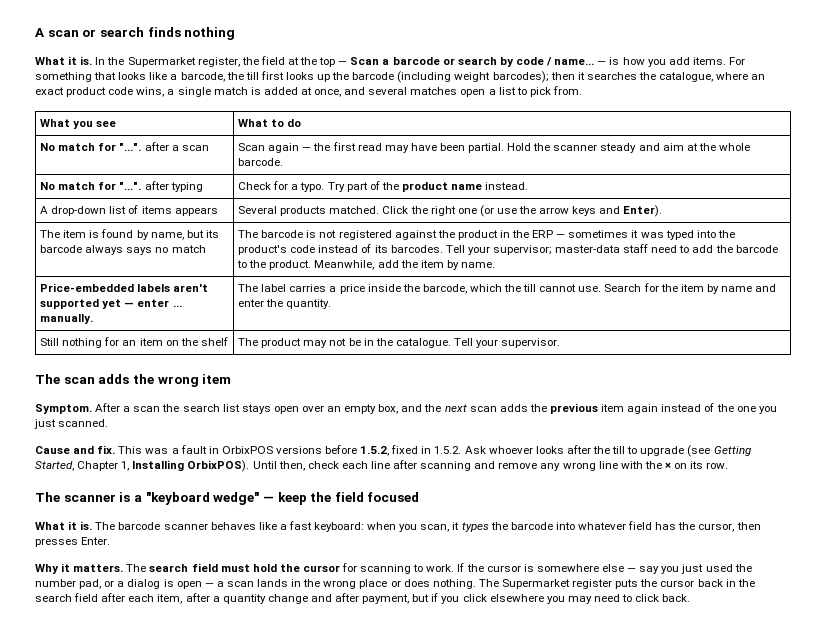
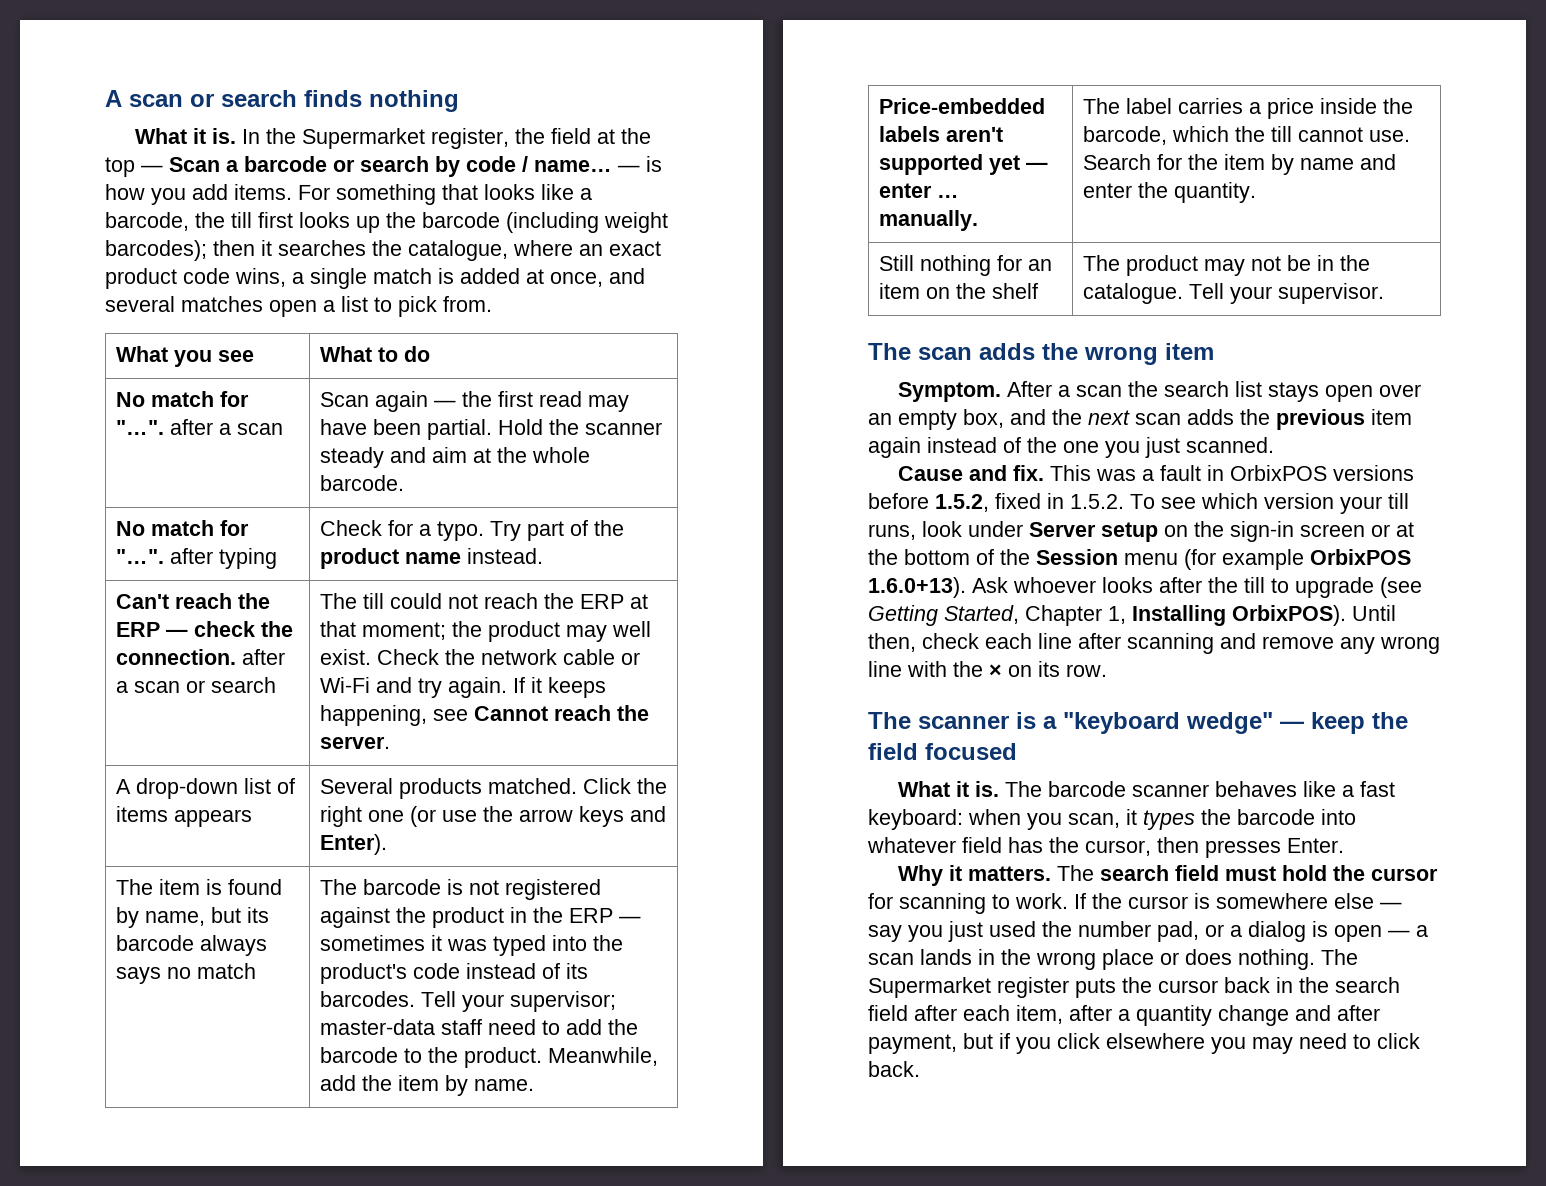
+ Can't reach the ERP — check the connection. after a scan or search | The till could not reach the ERP at that moment; the product may well exist. Check the network cable or Wi-Fi and try again. If it keeps happening, see Cannot reach the server.
- This was a fault in OrbixPOS versions before 1.5.2, fixed in 1.5.2. Ask whoever looks after the till to upgrade (see Getting Started, Chapter 1, Installing OrbixPOS).
+ This was a fault in OrbixPOS versions before 1.5.2, fixed in 1.5.2. To see which version your till runs, look under Server setup on the sign-in screen or at the bottom of the Session menu (for example OrbixPOS 1.6.0+13). Ask whoever looks after the till to upgrade (see Getting Started, Chapter 1, Installing OrbixPOS).

